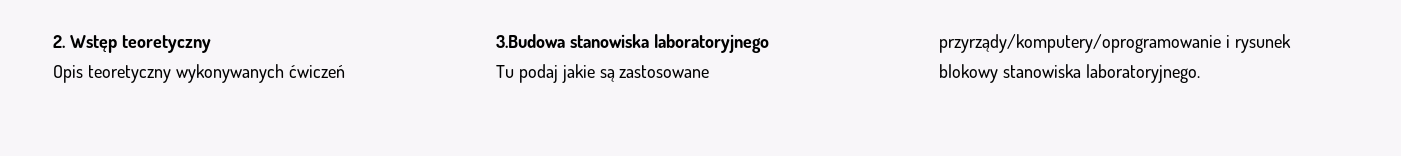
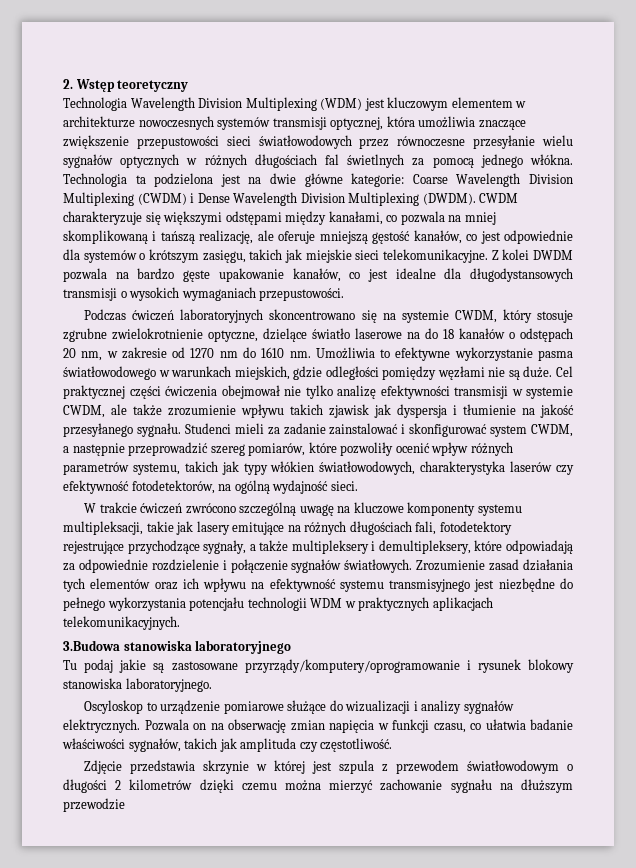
- Opis teoretyczny wykonywanych ćwiczeń
+ Technologia Wavelength Division Multiplexing (WDM) jest kluczowym elementem w architekturze nowoczesnych systemów transmisji optycznej, która umożliwia znaczące zwiększenie przepustowości sieci światłowodowych przez równoczesne przesyłanie wielu sygnałów optycznych w różnych długościach fal świetlnych za pomocą jednego włókna. Technologia ta podzielona jest na dwie główne kategorie: Coarse Wavelength Division Multiplexing (CWDM) i Dense Wavelength Division Multiplexing (DWDM). CWDM charakteryzuje się większymi odstępami między kanałami, co pozwala na mniej skomplikowaną i tańszą realizację, ale oferuje mniejszą gęstość kanałów, co jest odpowiednie dla systemów o krótszym zasięgu, takich jak miejskie sieci telekomunikacyjne. Z kolei DWDM pozwala na bardzo gęste upakowanie kanałów, co jest idealne dla długodystansowych transmisji o wysokich wymaganiach przepustowości.
+ Podczas ćwiczeń laboratoryjnych skoncentrowano się na systemie CWDM, który stosuje zgrubne zwielokrotnienie optyczne, dzielące światło laserowe na do 18 kanałów o odstępach 20 nm, w zakresie od 1270 nm do 1610 nm. Umożliwia to efektywne wykorzystanie pasma światłowodowego w warunkach miejskich, gdzie odległości pomiędzy węzłami nie są duże. Cel praktycznej części ćwiczenia obejmował nie tylko analizę efektywności transmisji w systemie CWDM, ale także zrozumienie wpływu takich zjawisk jak dyspersja i tłumienie na jakość przesyłanego sygnału. Studenci mieli za zadanie zainstalować i skonfigurować system CWDM, a następnie przeprowadzić szereg pomiarów, które pozwoliły ocenić wpływ różnych parametrów systemu, takich jak typy włókien światłowodowych, charakterystyka laserów czy efektywność fotodetektorów, na ogólną wydajność sieci.
+ W trakcie ćwiczeń zwrócono szczególną uwagę na kluczowe komponenty systemu multipleksacji, takie jak lasery emitujące na różnych długościach fali, fotodetektory rejestrujące przychodzące sygnały, a także multipleksery i demultipleksery, które odpowiadają za odpowiednie rozdzielenie i połączenie sygnałów światłowych. Zrozumienie zasad działania tych elementów oraz ich wpływu na efektywność systemu transmisyjnego jest niezbędne do pełnego wykorzystania potencjału technologii WDM w praktycznych aplikacjach telekomunikacyjnych.
+ Oscyloskop to urządzenie pomiarowe służące do wizualizacji i analizy sygnałów elektrycznych. Pozwala on na obserwację zmian napięcia w funkcji czasu, co ułatwia badanie właściwości sygnałów, takich jak amplituda czy częstotliwość.
+ Zdjęcie przedstawia skrzynie w której jest szpula z przewodem światłowodowym o długości 2 kilometrów dzięki czemu można mierzyć zachowanie sygnału na dłuższym przewodzie

